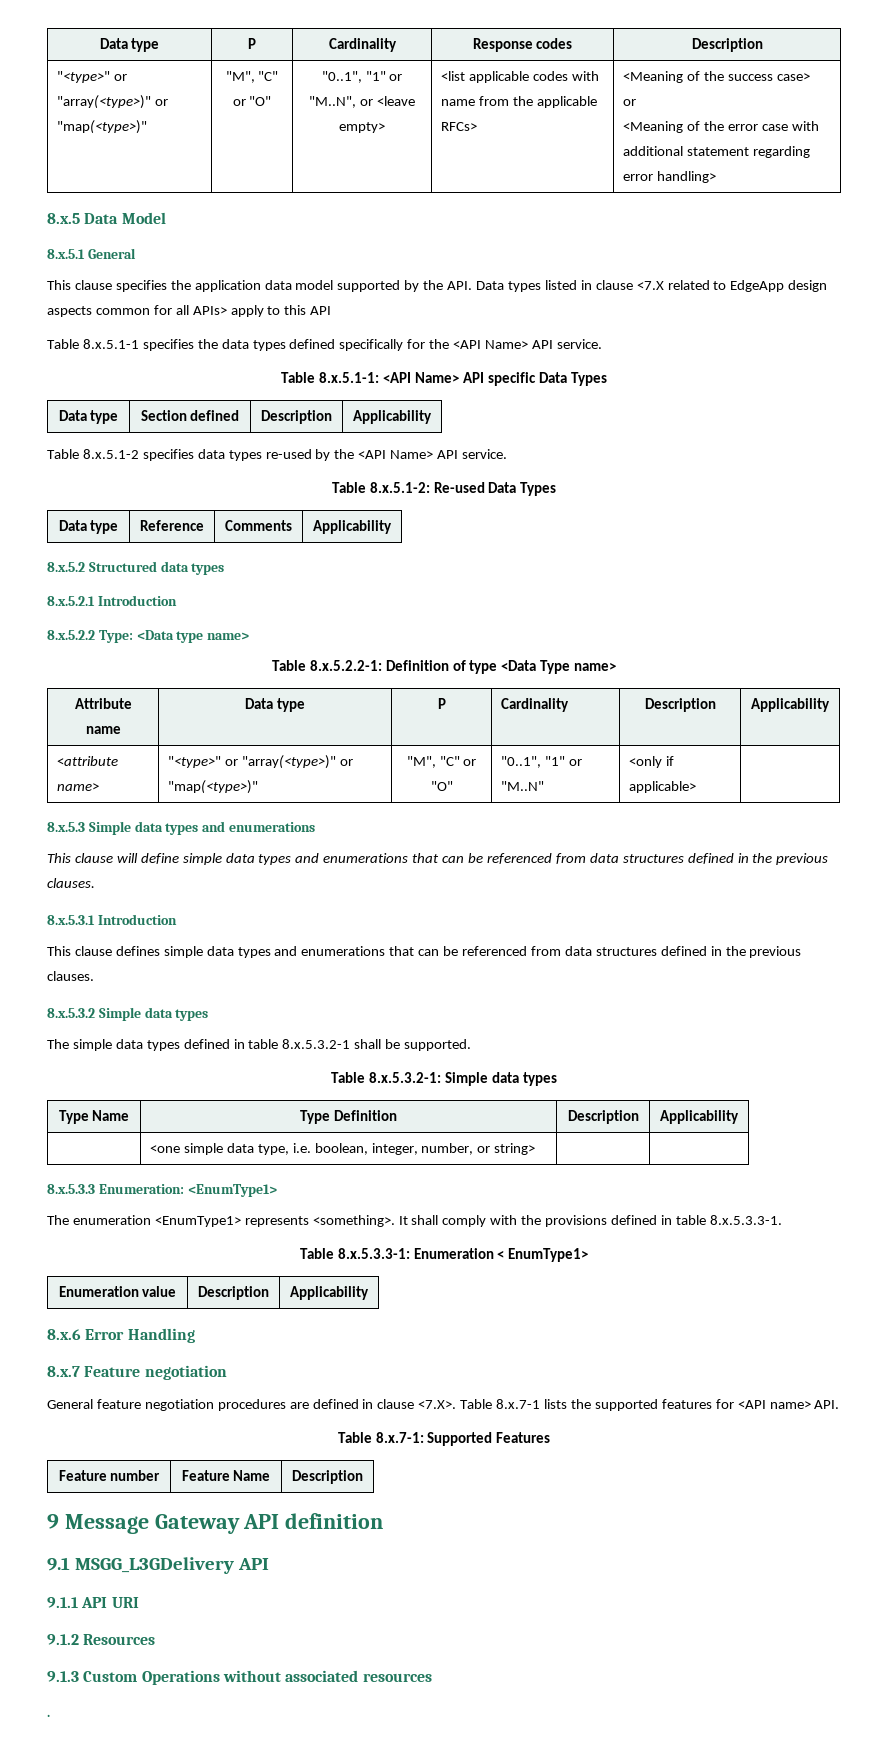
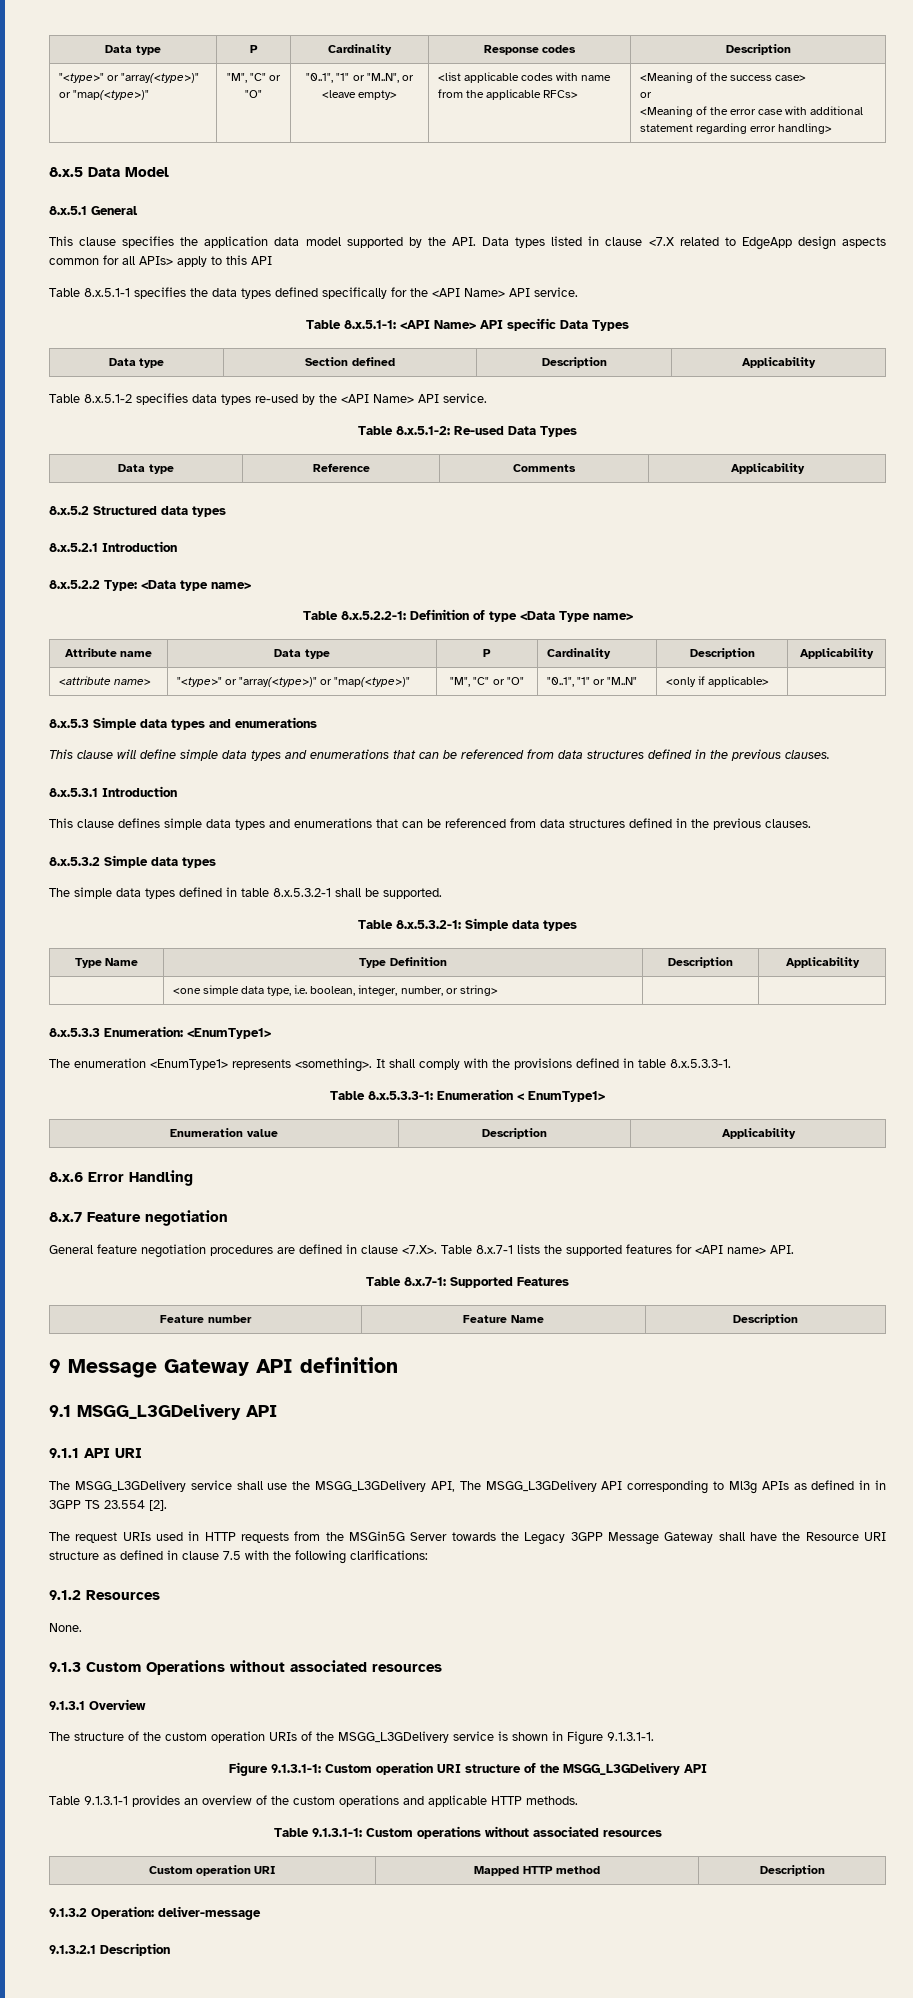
+ The MSGG_L3GDelivery service shall use the MSGG_L3GDelivery API, The MSGG_L3GDelivery API corresponding to Ml3g APIs as defined in in 3GPP TS 23.554 [2].
+ The request URIs used in HTTP requests from the MSGin5G Server towards the Legacy 3GPP Message Gateway shall have the Resource URI structure as defined in clause 7.5 with the following clarifications:
+ None.
- .
+ 9.1.3.1 Overview
+ The structure of the custom operation URIs of the MSGG_L3GDelivery service is shown in Figure 9.1.3.1-1.
+ Figure 9.1.3.1-1: Custom operation URI structure of the MSGG_L3GDelivery API
+ Table 9.1.3.1-1 provides an overview of the custom operations and applicable HTTP methods.
+ Table 9.1.3.1-1: Custom operations without associated resources
+ Custom operation URI | Mapped HTTP method | Description
+ 9.1.3.2 Operation: deliver-message
+ 9.1.3.2.1 Description

